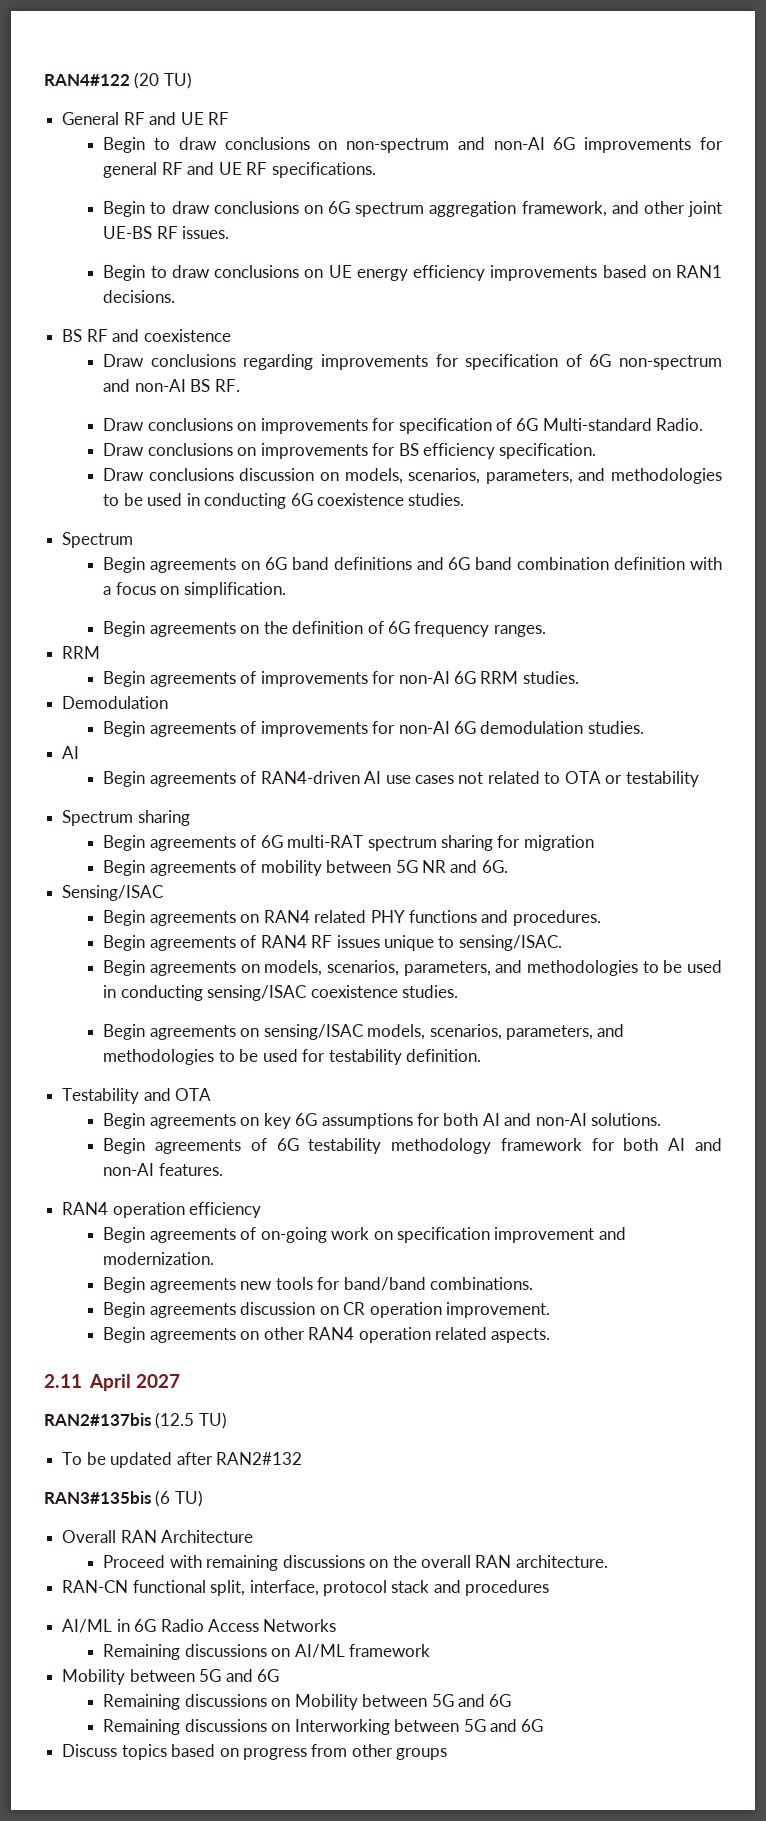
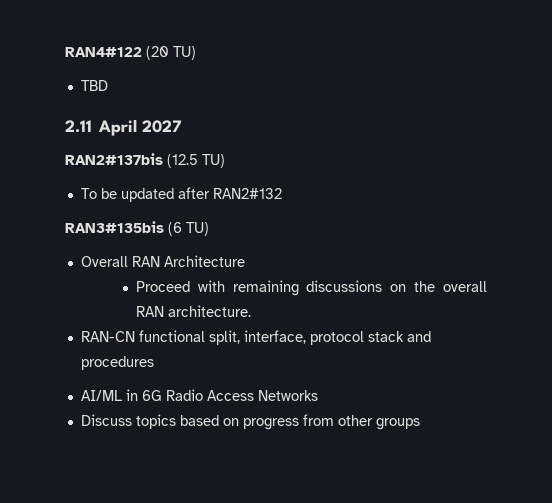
- General RF and UE RF
- Begin to draw conclusions on non-spectrum and non-AI 6G improvements for general RF and UE RF specifications.
- Begin to draw conclusions on 6G spectrum aggregation framework, and other joint UE-BS RF issues.
- Begin to draw conclusions on UE energy efficiency improvements based on RAN1 decisions.
- BS RF and coexistence
- Draw conclusions regarding improvements for specification of 6G non-spectrum and non-AI BS RF.
- Draw conclusions on improvements for specification of 6G Multi-standard Radio.
- Draw conclusions on improvements for BS efficiency specification.
- Draw conclusions discussion on models, scenarios, parameters, and methodologies to be used in conducting 6G coexistence studies.
- Spectrum
- Begin agreements on 6G band definitions and 6G band combination definition with a focus on simplification.
- Begin agreements on the definition of 6G frequency ranges.
- RRM
- Begin agreements of improvements for non-AI 6G RRM studies.
- Demodulation
- Begin agreements of improvements for non-AI 6G demodulation studies.
- AI
- Begin agreements of RAN4-driven AI use cases not related to OTA or testability
- Spectrum sharing
- Begin agreements of 6G multi-RAT spectrum sharing for migration
- Begin agreements of mobility between 5G NR and 6G.
- Sensing/ISAC
- Begin agreements on RAN4 related PHY functions and procedures.
- Begin agreements of RAN4 RF issues unique to sensing/ISAC.
- Begin agreements on models, scenarios, parameters, and methodologies to be used in conducting sensing/ISAC coexistence studies.
- Begin agreements on sensing/ISAC models, scenarios, parameters, and methodologies to be used for testability definition.
- Testability and OTA
- Begin agreements on key 6G assumptions for both AI and non-AI solutions.
- Begin agreements of 6G testability methodology framework for both AI and non-AI features.
- RAN4 operation efficiency
- Begin agreements of on-going work on specification improvement and modernization.
- Begin agreements new tools for band/band combinations.
- Begin agreements discussion on CR operation improvement.
- Begin agreements on other RAN4 operation related aspects.
+ TBD
- Remaining discussions on AI/ML framework
- Mobility between 5G and 6G
- Remaining discussions on Mobility between 5G and 6G
- Remaining discussions on Interworking between 5G and 6G

